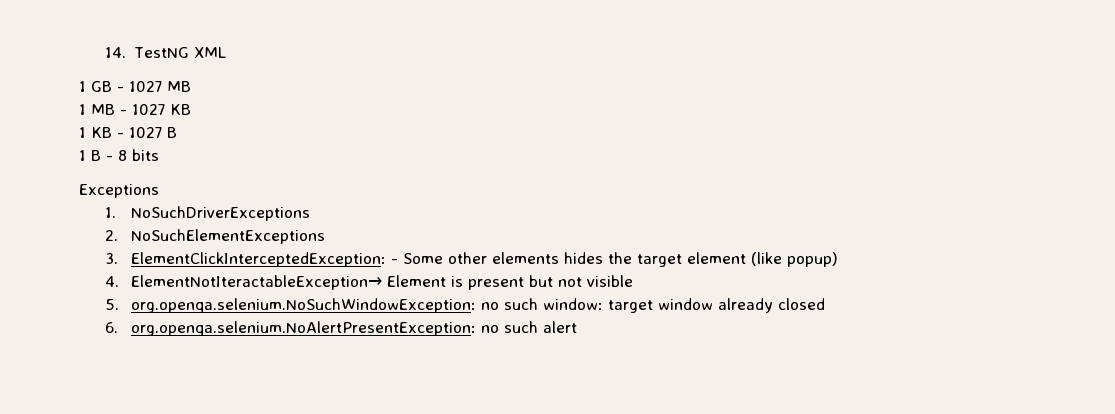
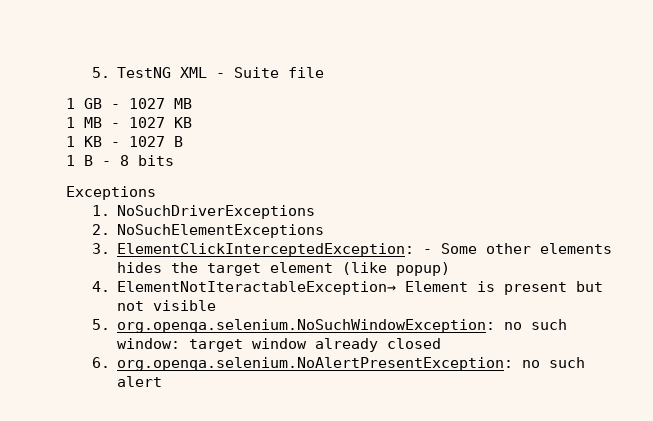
- 14. TestNG XML
+ 5. TestNG XML - Suite file

